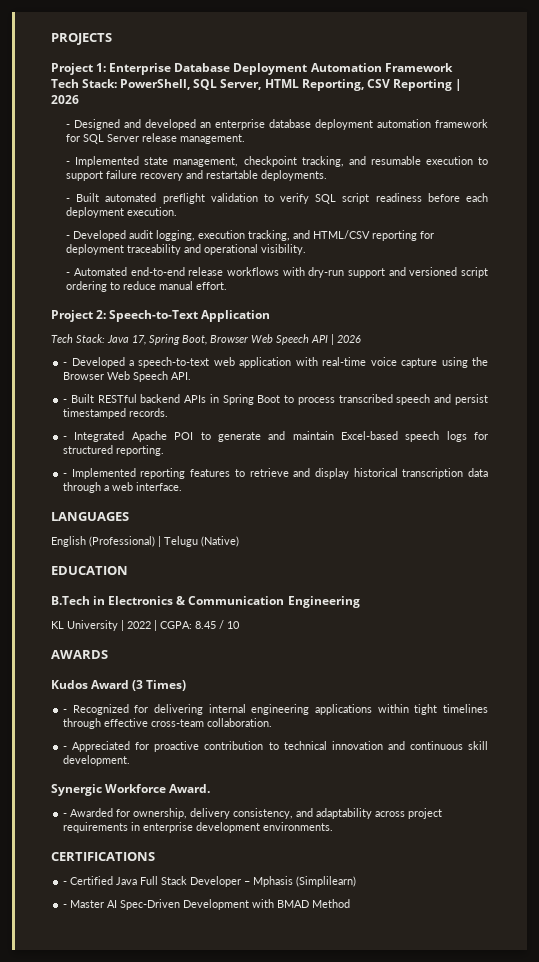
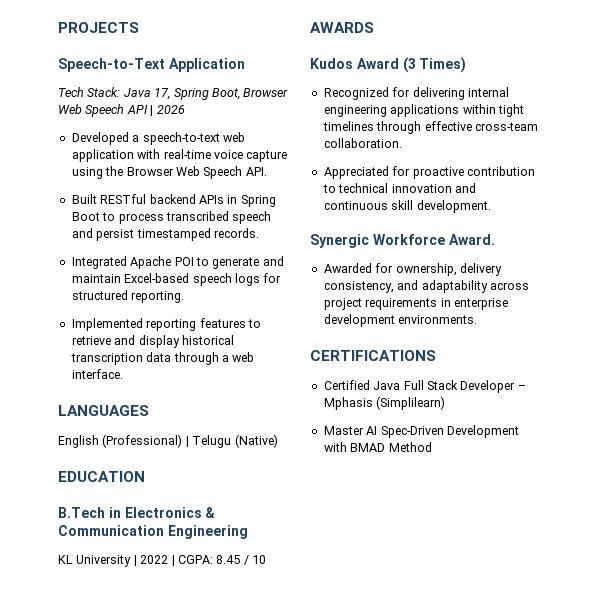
- Project 1: Enterprise Database Deployment Automation Framework
- Tech Stack: PowerShell, SQL Server, HTML Reporting, CSV Reporting | 2026
- - Designed and developed an enterprise database deployment automation framework for SQL Server release management.
- - Implemented state management, checkpoint tracking, and resumable execution to support failure recovery and restartable deployments.
- - Built automated preflight validation to verify SQL script readiness before each deployment execution.
- - Developed audit logging, execution tracking, and HTML/CSV reporting for deployment traceability and operational visibility.
- - Automated end-to-end release workflows with dry-run support and versioned script ordering to reduce manual effort.
- Project 2: Speech-to-Text Application
+ Speech-to-Text Application
- - Developed a speech-to-text web application with real-time voice capture using the Browser Web Speech API.
+ Developed a speech-to-text web application with real-time voice capture using the Browser Web Speech API.
- - Built RESTful backend APIs in Spring Boot to process transcribed speech and persist timestamped records.
+ Built RESTful backend APIs in Spring Boot to process transcribed speech and persist timestamped records.
- - Integrated Apache POI to generate and maintain Excel-based speech logs for structured reporting.
+ Integrated Apache POI to generate and maintain Excel-based speech logs for structured reporting.
- - Implemented reporting features to retrieve and display historical transcription data through a web interface.
+ Implemented reporting features to retrieve and display historical transcription data through a web interface.
- - Recognized for delivering internal engineering applications within tight timelines through effective cross-team collaboration.
+ Recognized for delivering internal engineering applications within tight timelines through effective cross-team collaboration.
- - Appreciated for proactive contribution to technical innovation and continuous skill development.
+ Appreciated for proactive contribution to technical innovation and continuous skill development.
- - Awarded for ownership, delivery consistency, and adaptability across project requirements in enterprise development environments.
+ Awarded for ownership, delivery consistency, and adaptability across project requirements in enterprise development environments.
- - Certified Java Full Stack Developer – Mphasis (Simplilearn)
+ Certified Java Full Stack Developer – Mphasis (Simplilearn)
- - Master AI Spec-Driven Development with BMAD Method
+ Master AI Spec-Driven Development with BMAD Method

